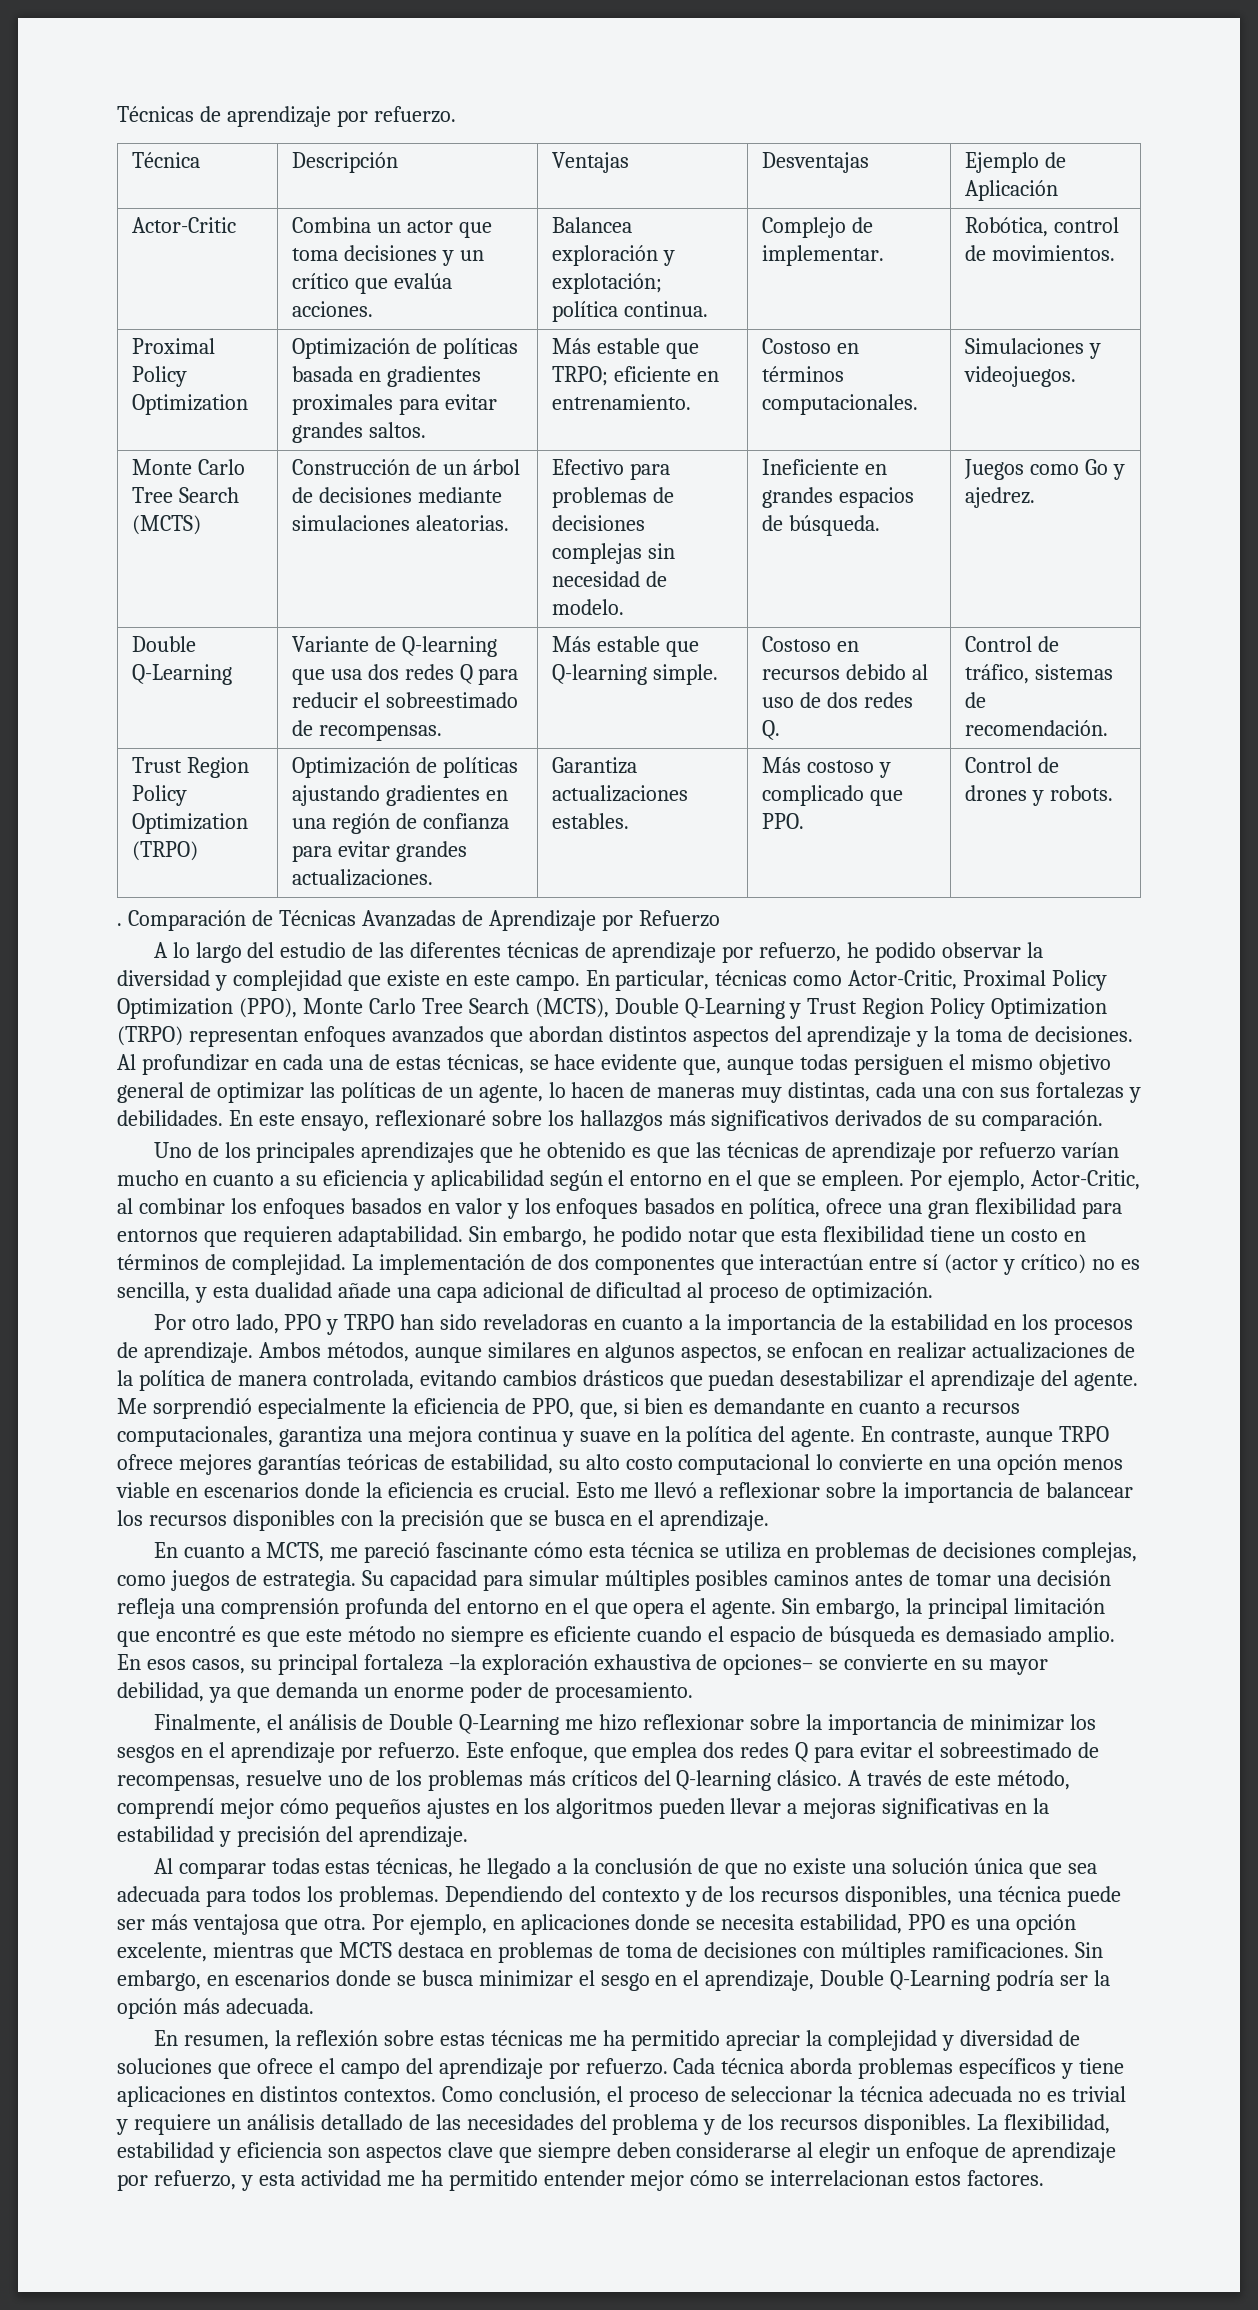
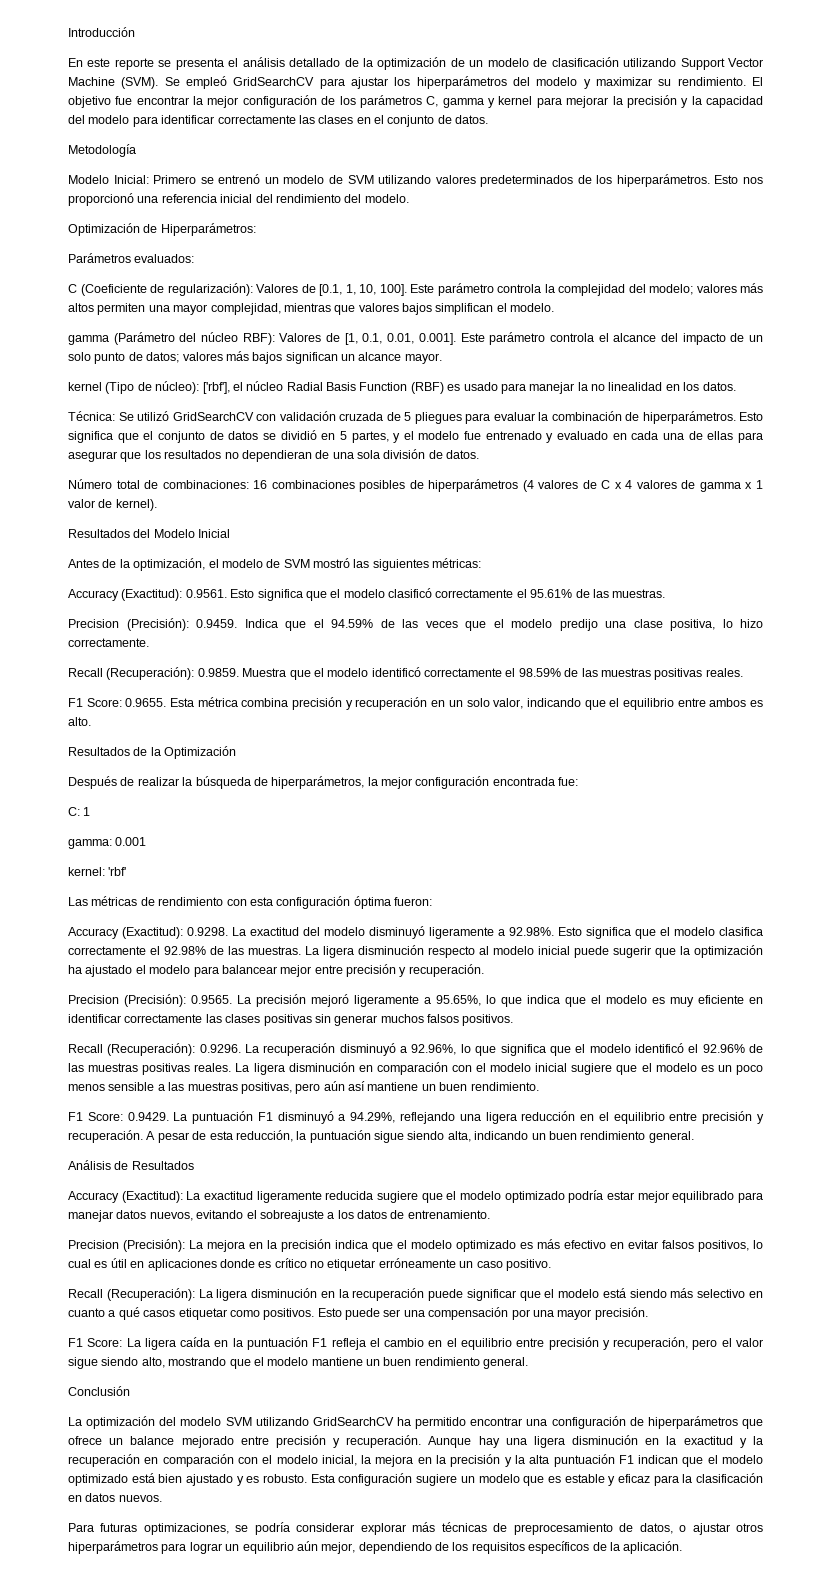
- Técnicas de aprendizaje por refuerzo.
- Técnica | Descripción | Ventajas | Desventajas | Ejemplo de Aplicación
- Actor-Critic | Combina un actor que toma decisiones y un crítico que evalúa acciones. | Balancea exploración y explotación; política continua. | Complejo de implementar. | Robótica, control de movimientos.
- Proximal Policy Optimization | Optimización de políticas basada en gradientes proximales para evitar grandes saltos. | Más estable que TRPO; eficiente en entrenamiento. | Costoso en términos computacionales. | Simulaciones y videojuegos.
- Monte Carlo Tree Search (MCTS) | Construcción de un árbol de decisiones mediante simulaciones aleatorias. | Efectivo para problemas de decisiones complejas sin necesidad de modelo. | Ineficiente en grandes espacios de búsqueda. | Juegos como Go y ajedrez.
- Double Q-Learning | Variante de Q-learning que usa dos redes Q para reducir el sobreestimado de recompensas. | Más estable que Q-learning simple. | Costoso en recursos debido al uso de dos redes Q. | Control de tráfico, sistemas de recomendación.
- Trust Region Policy Optimization (TRPO) | Optimización de políticas ajustando gradientes en una región de confianza para evitar grandes actualizaciones. | Garantiza actualizaciones estables. | Más costoso y complicado que PPO. | Control de drones y robots.
- . Comparación de Técnicas Avanzadas de Aprendizaje por Refuerzo
- A lo largo del estudio de las diferentes técnicas de aprendizaje por refuerzo, he podido observar la diversidad y complejidad que existe en este campo. En particular, técnicas como Actor-Critic, Proximal Policy Optimization (PPO), Monte Carlo Tree Search (MCTS), Double Q-Learning y Trust Region Policy Optimization (TRPO) representan enfoques avanzados que abordan distintos aspectos del aprendizaje y la toma de decisiones. Al profundizar en cada una de estas técnicas, se hace evidente que, aunque todas persiguen el mismo objetivo general de optimizar las políticas de un agente, lo hacen de maneras muy distintas, cada una con sus fortalezas y debilidades. En este ensayo, reflexionaré sobre los hallazgos más significativos derivados de su comparación.
- Uno de los principales aprendizajes que he obtenido es que las técnicas de aprendizaje por refuerzo varían mucho en cuanto a su eficiencia y aplicabilidad según el entorno en el que se empleen. Por ejemplo, Actor-Critic, al combinar los enfoques basados en valor y los enfoques basados en política, ofrece una gran flexibilidad para entornos que requieren adaptabilidad. Sin embargo, he podido notar que esta flexibilidad tiene un costo en términos de complejidad. La implementación de dos componentes que interactúan entre sí (actor y crítico) no es sencilla, y esta dualidad añade una capa adicional de dificultad al proceso de optimización.
- Por otro lado, PPO y TRPO han sido reveladoras en cuanto a la importancia de la estabilidad en los procesos de aprendizaje. Ambos métodos, aunque similares en algunos aspectos, se enfocan en realizar actualizaciones de la política de manera controlada, evitando cambios drásticos que puedan desestabilizar el aprendizaje del agente. Me sorprendió especialmente la eficiencia de PPO, que, si bien es demandante en cuanto a recursos computacionales, garantiza una mejora continua y suave en la política del agente. En contraste, aunque TRPO ofrece mejores garantías teóricas de estabilidad, su alto costo computacional lo convierte en una opción menos viable en escenarios donde la eficiencia es crucial. Esto me llevó a reflexionar sobre la importancia de balancear los recursos disponibles con la precisión que se busca en el aprendizaje.
- En cuanto a MCTS, me pareció fascinante cómo esta técnica se utiliza en problemas de decisiones complejas, como juegos de estrategia. Su capacidad para simular múltiples posibles caminos antes de tomar una decisión refleja una comprensión profunda del entorno en el que opera el agente. Sin embargo, la principal limitación que encontré es que este método no siempre es eficiente cuando el espacio de búsqueda es demasiado amplio. En esos casos, su principal fortaleza –la exploración exhaustiva de opciones– se convierte en su mayor debilidad, ya que demanda un enorme poder de procesamiento.
- Finalmente, el análisis de Double Q-Learning me hizo reflexionar sobre la importancia de minimizar los sesgos en el aprendizaje por refuerzo. Este enfoque, que emplea dos redes Q para evitar el sobreestimado de recompensas, resuelve uno de los problemas más críticos del Q-learning clásico. A través de este método, comprendí mejor cómo pequeños ajustes en los algoritmos pueden llevar a mejoras significativas en la estabilidad y precisión del aprendizaje.
- Al comparar todas estas técnicas, he llegado a la conclusión de que no existe una solución única que sea adecuada para todos los problemas. Dependiendo del contexto y de los recursos disponibles, una técnica puede ser más ventajosa que otra. Por ejemplo, en aplicaciones donde se necesita estabilidad, PPO es una opción excelente, mientras que MCTS destaca en problemas de toma de decisiones con múltiples ramificaciones. Sin embargo, en escenarios donde se busca minimizar el sesgo en el aprendizaje, Double Q-Learning podría ser la opción más adecuada.
- En resumen, la reflexión sobre estas técnicas me ha permitido apreciar la complejidad y diversidad de soluciones que ofrece el campo del aprendizaje por refuerzo. Cada técnica aborda problemas específicos y tiene aplicaciones en distintos contextos. Como conclusión, el proceso de seleccionar la técnica adecuada no es trivial y requiere un análisis detallado de las necesidades del problema y de los recursos disponibles. La flexibilidad, estabilidad y eficiencia son aspectos clave que siempre deben considerarse al elegir un enfoque de aprendizaje por refuerzo, y esta actividad me ha permitido entender mejor cómo se interrelacionan estos factores.
+ Introducción
+ En este reporte se presenta el análisis detallado de la optimización de un modelo de clasificación utilizando Support Vector Machine (SVM). Se empleó GridSearchCV para ajustar los hiperparámetros del modelo y maximizar su rendimiento. El objetivo fue encontrar la mejor configuración de los parámetros C, gamma y kernel para mejorar la precisión y la capacidad del modelo para identificar correctamente las clases en el conjunto de datos.
+ Metodología
+ Modelo Inicial: Primero se entrenó un modelo de SVM utilizando valores predeterminados de los hiperparámetros. Esto nos proporcionó una referencia inicial del rendimiento del modelo.
+ Optimización de Hiperparámetros:
+ Parámetros evaluados:
+ C (Coeficiente de regularización): Valores de [0.1, 1, 10, 100]. Este parámetro controla la complejidad del modelo; valores más altos permiten una mayor complejidad, mientras que valores bajos simplifican el modelo.
+ gamma (Parámetro del núcleo RBF): Valores de [1, 0.1, 0.01, 0.001]. Este parámetro controla el alcance del impacto de un solo punto de datos; valores más bajos significan un alcance mayor.
+ kernel (Tipo de núcleo): ['rbf'], el núcleo Radial Basis Function (RBF) es usado para manejar la no linealidad en los datos.
+ Técnica: Se utilizó GridSearchCV con validación cruzada de 5 pliegues para evaluar la combinación de hiperparámetros. Esto significa que el conjunto de datos se dividió en 5 partes, y el modelo fue entrenado y evaluado en cada una de ellas para asegurar que los resultados no dependieran de una sola división de datos.
+ Número total de combinaciones: 16 combinaciones posibles de hiperparámetros (4 valores de C x 4 valores de gamma x 1 valor de kernel).
+ Resultados del Modelo Inicial
+ Antes de la optimización, el modelo de SVM mostró las siguientes métricas:
+ Accuracy (Exactitud): 0.9561. Esto significa que el modelo clasificó correctamente el 95.61% de las muestras.
+ Precision (Precisión): 0.9459. Indica que el 94.59% de las veces que el modelo predijo una clase positiva, lo hizo correctamente.
+ Recall (Recuperación): 0.9859. Muestra que el modelo identificó correctamente el 98.59% de las muestras positivas reales.
+ F1 Score: 0.9655. Esta métrica combina precisión y recuperación en un solo valor, indicando que el equilibrio entre ambos es alto.
+ Resultados de la Optimización
+ Después de realizar la búsqueda de hiperparámetros, la mejor configuración encontrada fue:
+ C: 1
+ gamma: 0.001
+ kernel: 'rbf'
+ Las métricas de rendimiento con esta configuración óptima fueron:
+ Accuracy (Exactitud): 0.9298. La exactitud del modelo disminuyó ligeramente a 92.98%. Esto significa que el modelo clasifica correctamente el 92.98% de las muestras. La ligera disminución respecto al modelo inicial puede sugerir que la optimización ha ajustado el modelo para balancear mejor entre precisión y recuperación.
+ Precision (Precisión): 0.9565. La precisión mejoró ligeramente a 95.65%, lo que indica que el modelo es muy eficiente en identificar correctamente las clases positivas sin generar muchos falsos positivos.
+ Recall (Recuperación): 0.9296. La recuperación disminuyó a 92.96%, lo que significa que el modelo identificó el 92.96% de las muestras positivas reales. La ligera disminución en comparación con el modelo inicial sugiere que el modelo es un poco menos sensible a las muestras positivas, pero aún así mantiene un buen rendimiento.
+ F1 Score: 0.9429. La puntuación F1 disminuyó a 94.29%, reflejando una ligera reducción en el equilibrio entre precisión y recuperación. A pesar de esta reducción, la puntuación sigue siendo alta, indicando un buen rendimiento general.
+ Análisis de Resultados
+ Accuracy (Exactitud): La exactitud ligeramente reducida sugiere que el modelo optimizado podría estar mejor equilibrado para manejar datos nuevos, evitando el sobreajuste a los datos de entrenamiento.
+ Precision (Precisión): La mejora en la precisión indica que el modelo optimizado es más efectivo en evitar falsos positivos, lo cual es útil en aplicaciones donde es crítico no etiquetar erróneamente un caso positivo.
+ Recall (Recuperación): La ligera disminución en la recuperación puede significar que el modelo está siendo más selectivo en cuanto a qué casos etiquetar como positivos. Esto puede ser una compensación por una mayor precisión.
+ F1 Score: La ligera caída en la puntuación F1 refleja el cambio en el equilibrio entre precisión y recuperación, pero el valor sigue siendo alto, mostrando que el modelo mantiene un buen rendimiento general.
+ Conclusión
+ La optimización del modelo SVM utilizando GridSearchCV ha permitido encontrar una configuración de hiperparámetros que ofrece un balance mejorado entre precisión y recuperación. Aunque hay una ligera disminución en la exactitud y la recuperación en comparación con el modelo inicial, la mejora en la precisión y la alta puntuación F1 indican que el modelo optimizado está bien ajustado y es robusto. Esta configuración sugiere un modelo que es estable y eficaz para la clasificación en datos nuevos.
+ Para futuras optimizaciones, se podría considerar explorar más técnicas de preprocesamiento de datos, o ajustar otros hiperparámetros para lograr un equilibrio aún mejor, dependiendo de los requisitos específicos de la aplicación.

